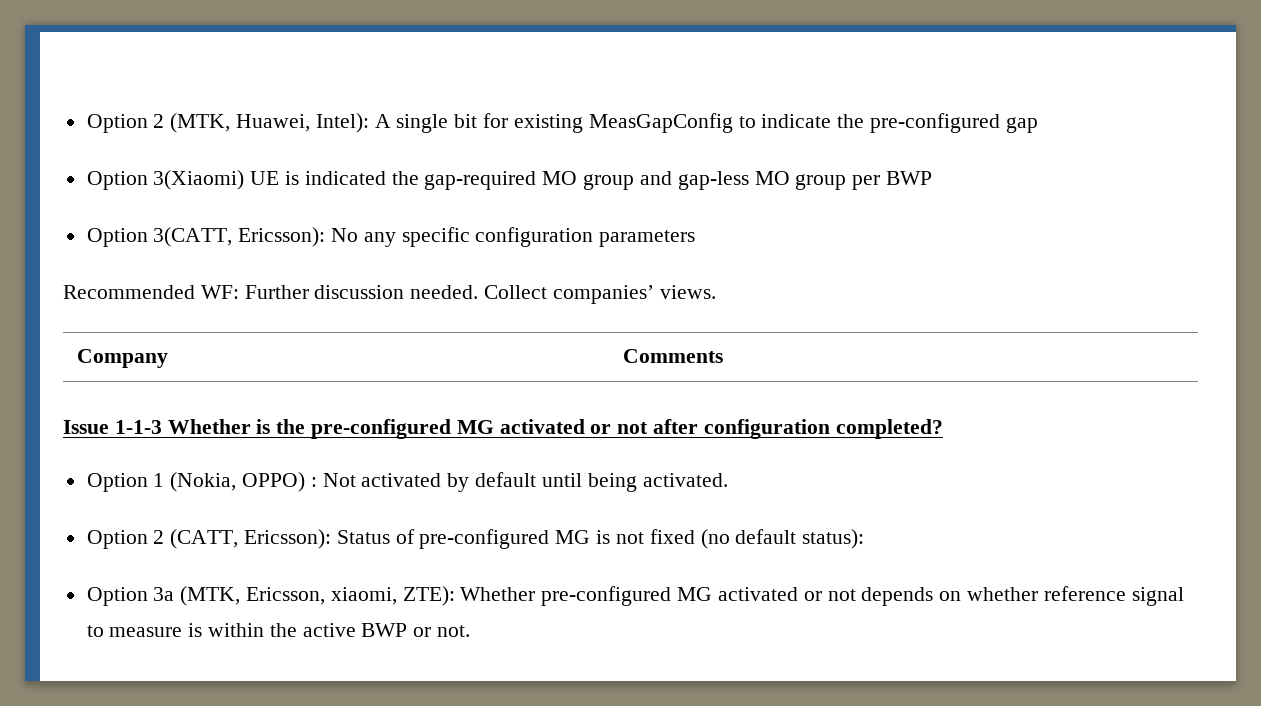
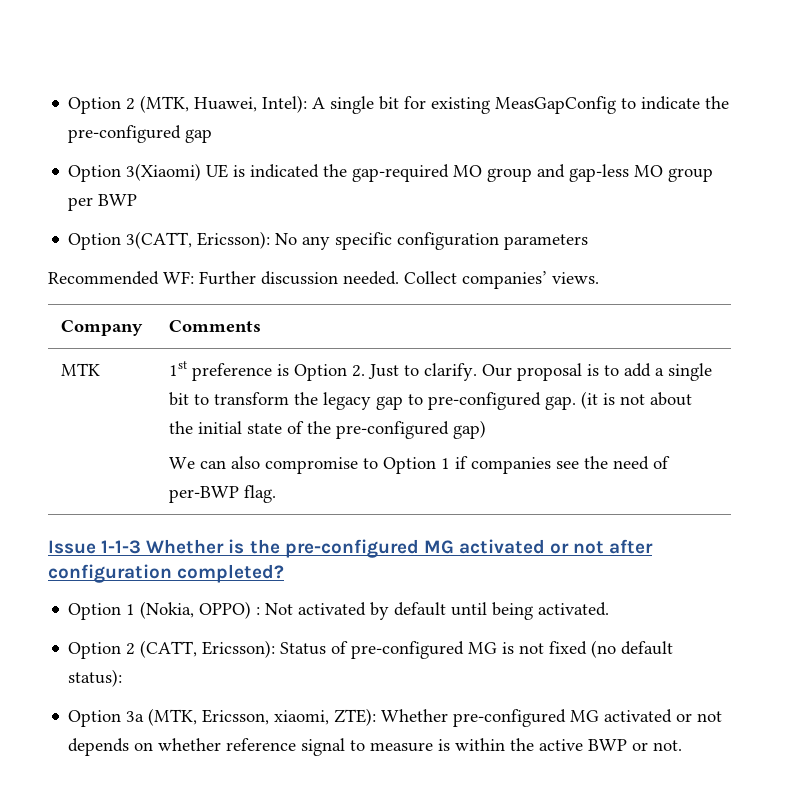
+ MTK | 1st preference is Option 2. Just to clarify. Our proposal is to add a single bit to transform the legacy gap to pre-configured gap. (it is not about the initial state of the pre-configured gap)
+ We can also compromise to Option 1 if companies see the need of per-BWP flag.

